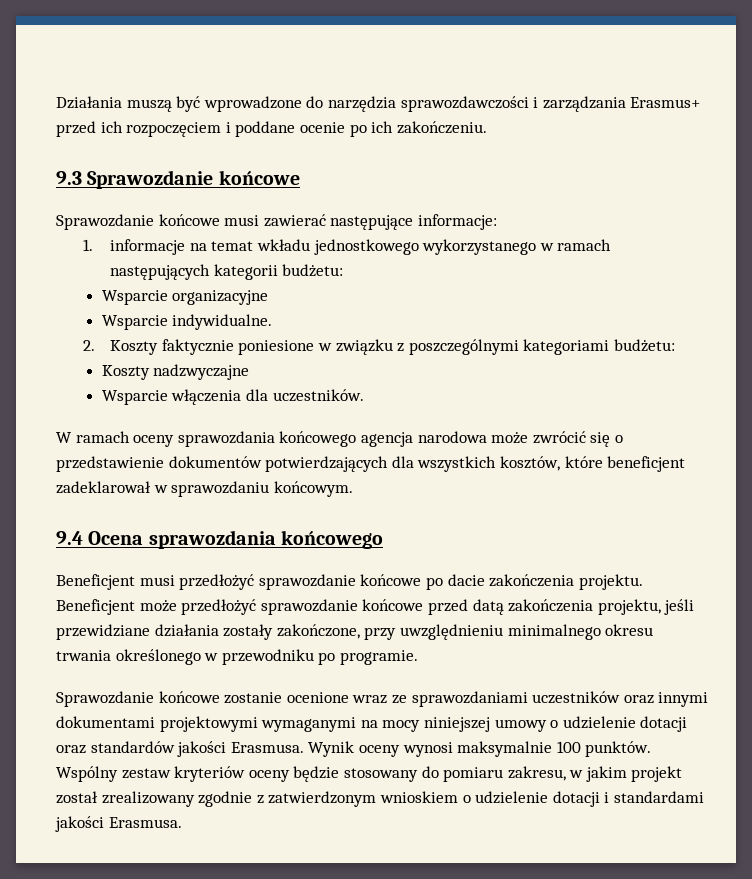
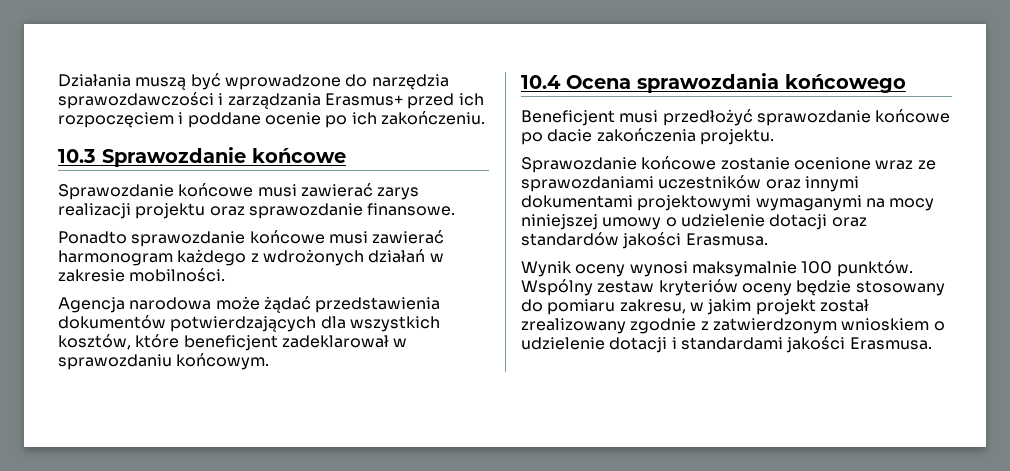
- 9.3 Sprawozdanie końcowe
+ 10.3 Sprawozdanie końcowe
- Sprawozdanie końcowe musi zawierać następujące informacje:
- 1. informacje na temat wkładu jednostkowego wykorzystanego w ramach następujących kategorii budżetu:
- Wsparcie organizacyjne
- Wsparcie indywidualne.
- 2. Koszty faktycznie poniesione w związku z poszczególnymi kategoriami budżetu:
- Koszty nadzwyczajne
- Wsparcie włączenia dla uczestników.
- W ramach oceny sprawozdania końcowego agencja narodowa może zwrócić się o przedstawienie dokumentów potwierdzających dla wszystkich kosztów, które beneficjent zadeklarował w sprawozdaniu końcowym.
+ Sprawozdanie końcowe musi zawierać zarys realizacji projektu oraz sprawozdanie finansowe.
+ Ponadto sprawozdanie końcowe musi zawierać harmonogram każdego z wdrożonych działań w zakresie mobilności.
+ Agencja narodowa może żądać przedstawienia dokumentów potwierdzających dla wszystkich kosztów, które beneficjent zadeklarował w sprawozdaniu końcowym.
- 9.4 Ocena sprawozdania końcowego
+ 10.4 Ocena sprawozdania końcowego
- Beneficjent może przedłożyć sprawozdanie końcowe przed datą zakończenia projektu, jeśli przewidziane działania zostały zakończone, przy uwzględnieniu minimalnego okresu trwania określonego w przewodniku po programie.
- Sprawozdanie końcowe zostanie ocenione wraz ze sprawozdaniami uczestników oraz innymi dokumentami projektowymi wymaganymi na mocy niniejszej umowy o udzielenie dotacji oraz standardów jakości Erasmusa. Wynik oceny wynosi maksymalnie 100 punktów.
+ Sprawozdanie końcowe zostanie ocenione wraz ze sprawozdaniami uczestników oraz innymi dokumentami projektowymi wymaganymi na mocy niniejszej umowy o udzielenie dotacji oraz standardów jakości Erasmusa.
+ Wynik oceny wynosi maksymalnie 100 punktów.

